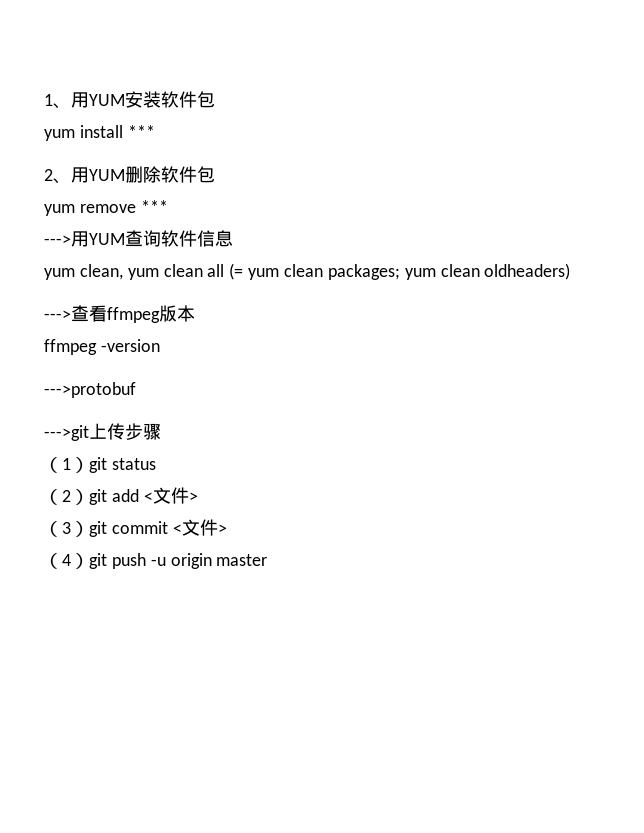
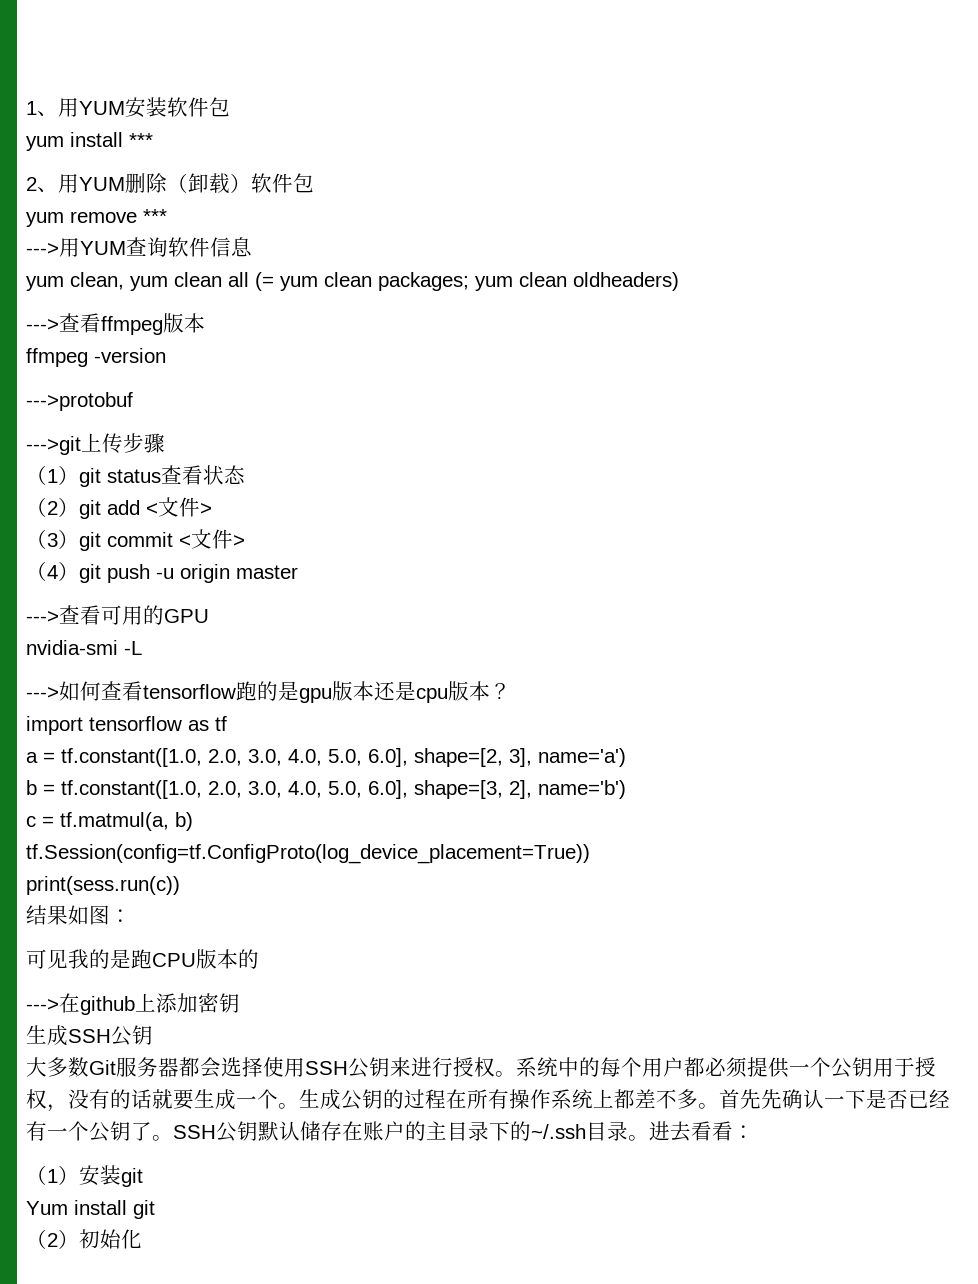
- 2、用YUM删除软件包
+ 2、用YUM删除（卸载）软件包
- （1）git status
+ （1）git status查看状态
+ --->查看可用的GPU
+ nvidia-smi -L
+ --->如何查看tensorflow跑的是gpu版本还是cpu版本？
+ import tensorflow as tf
+ a = tf.constant([1.0, 2.0, 3.0, 4.0, 5.0, 6.0], shape=[2, 3], name='a')
+ b = tf.constant([1.0, 2.0, 3.0, 4.0, 5.0, 6.0], shape=[3, 2], name='b')
+ c = tf.matmul(a, b)
+ tf.Session(config=tf.ConfigProto(log_device_placement=True))
+ print(sess.run(c))
+ 结果如图：
+ 可见我的是跑CPU版本的
+ --->在github上添加密钥
+ 生成SSH公钥
+ 大多数Git服务器都会选择使用SSH公钥来进行授权。系统中的每个用户都必须提供一个公钥用于授权，没有的话就要生成一个。生成公钥的过程在所有操作系统上都差不多。首先先确认一下是否已经有一个公钥了。SSH公钥默认储存在账户的主目录下的~/.ssh目录。进去看看：
+ （1）安装git
+ Yum install git
+ （2）初始化

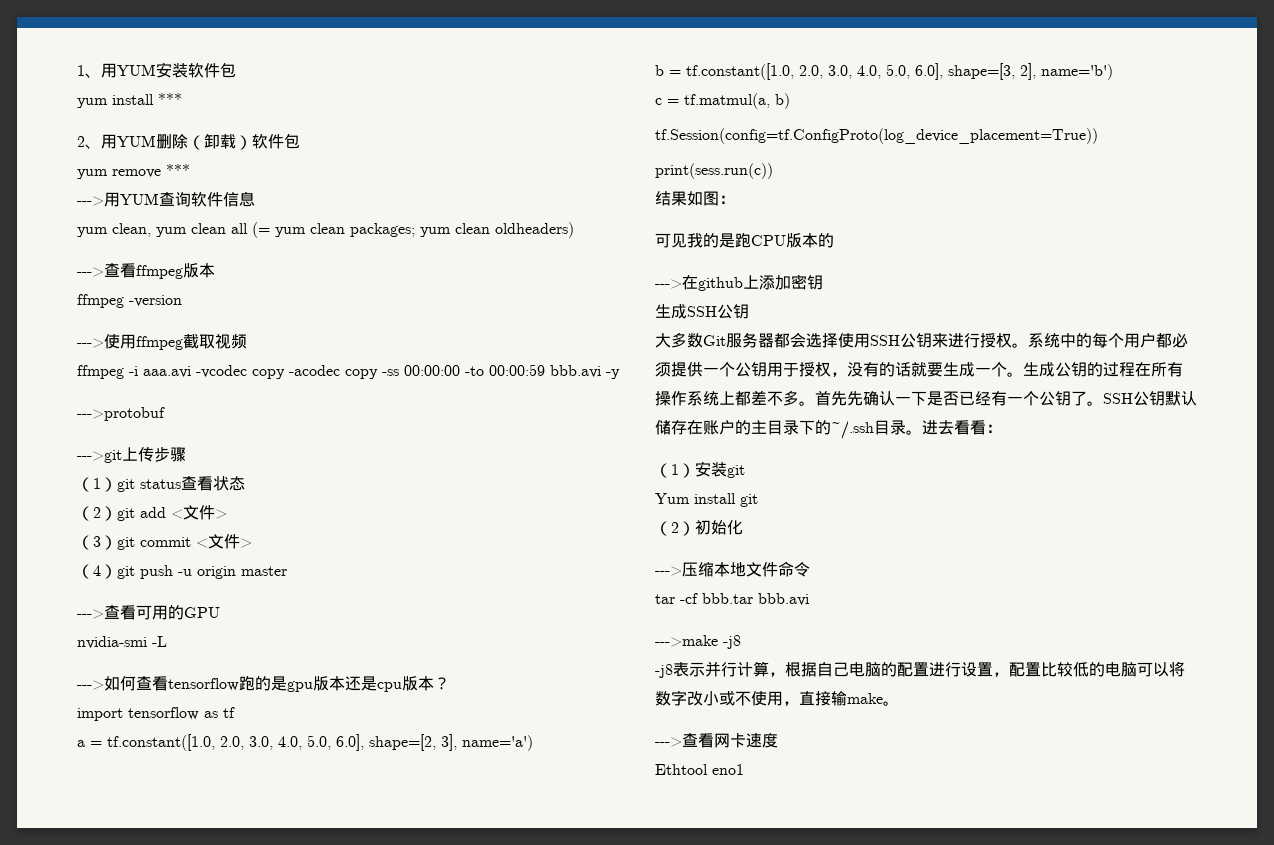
+ --->使用ffmpeg截取视频
+ ffmpeg -i aaa.avi -vcodec copy -acodec copy -ss 00:00:00 -to 00:00:59 bbb.avi -y
+ --->压缩本地文件命令
+ tar -cf bbb.tar bbb.avi
+ --->make -j8
+ -j8表示并行计算，根据自己电脑的配置进行设置，配置比较低的电脑可以将数字改小或不使用，直接输make。
+ --->查看网卡速度
+ Ethtool eno1

